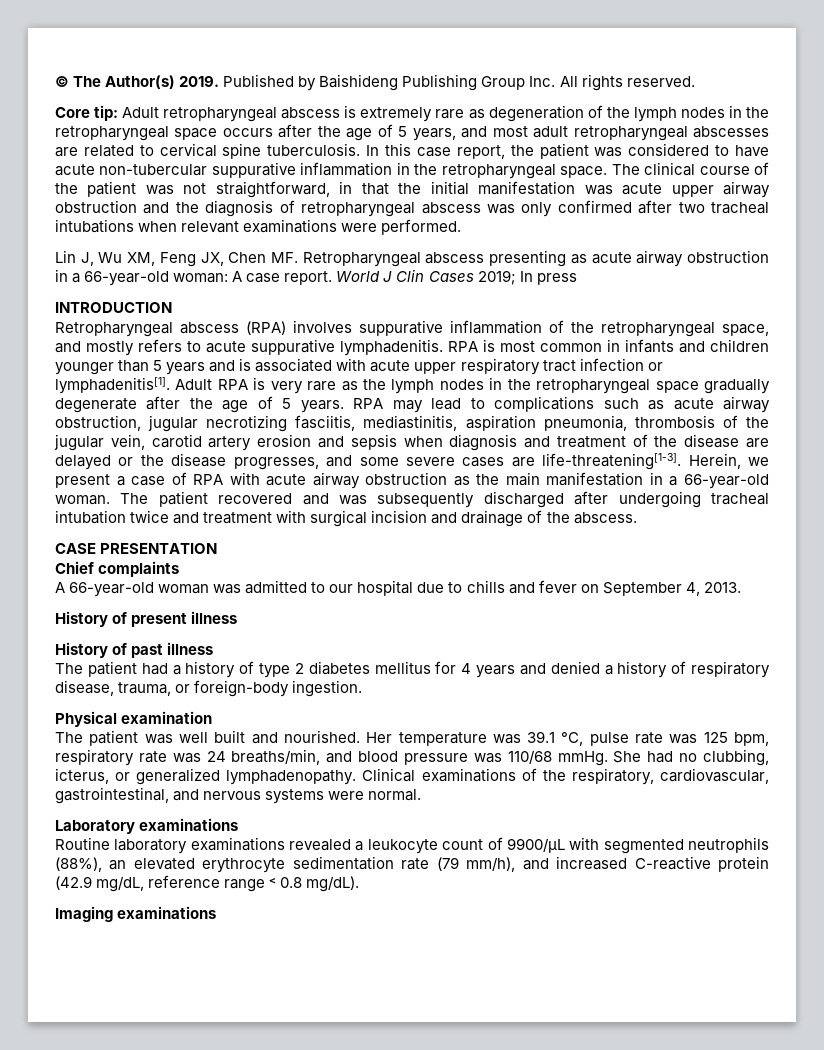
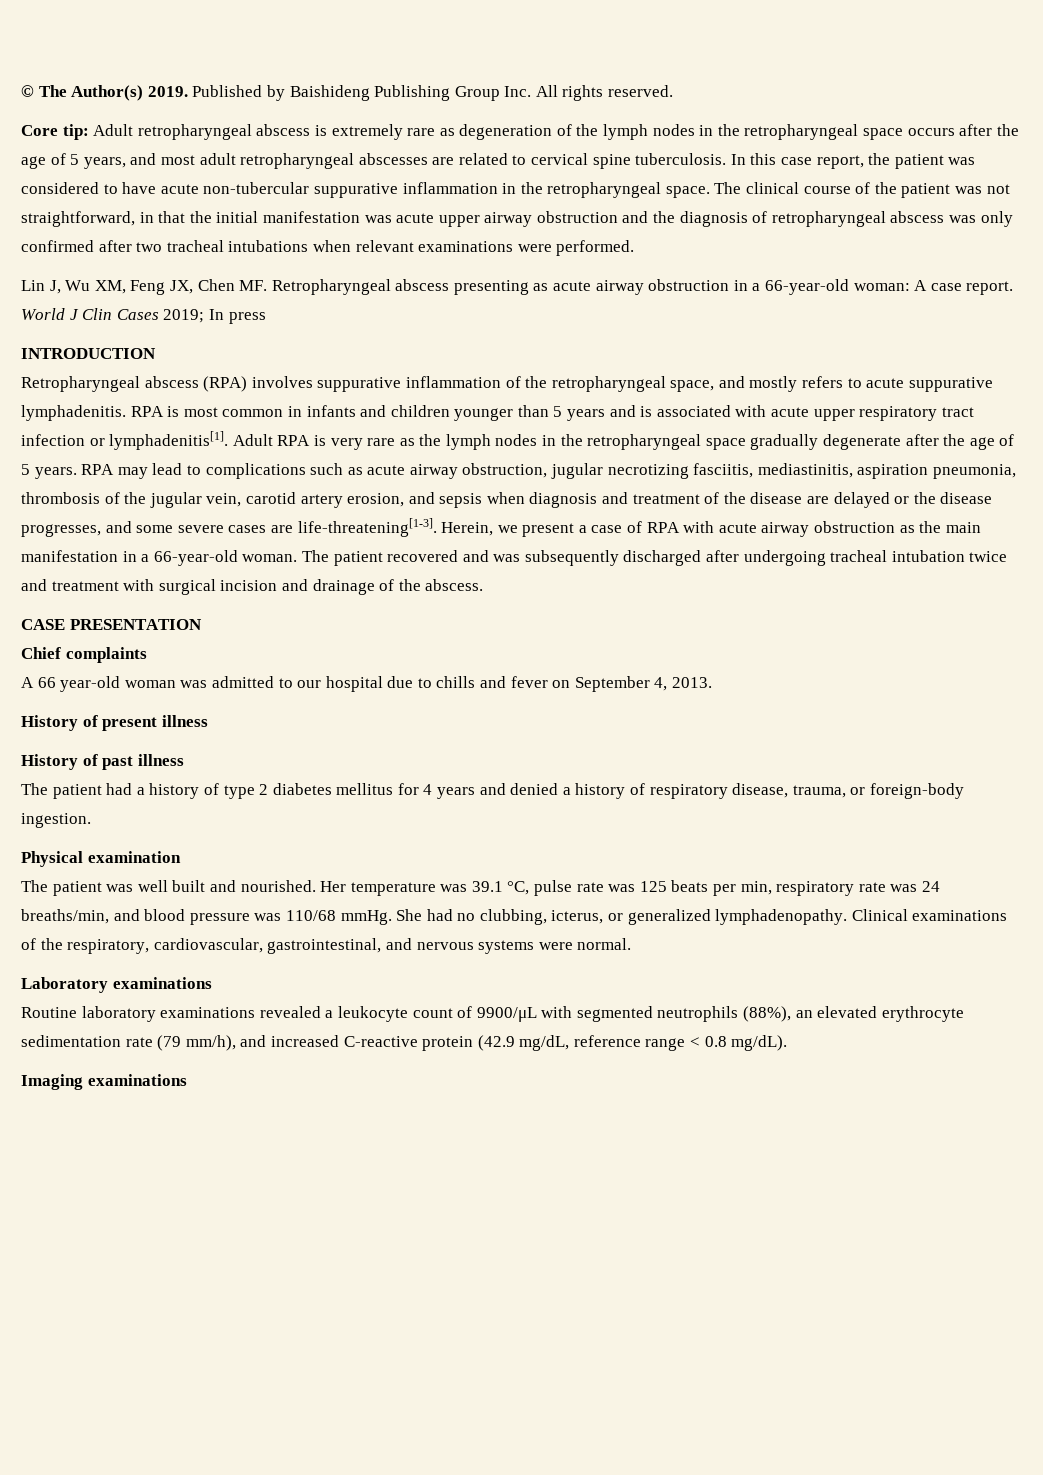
- RPA may lead to complications such as acute airway obstruction, jugular necrotizing fasciitis, mediastinitis, aspiration pneumonia, thrombosis of the jugular vein, carotid artery erosion and sepsis when diagnosis and treatment of the disease are delayed or the disease progresses, and some severe cases are life-threatening[1-3].
+ RPA may lead to complications such as acute airway obstruction, jugular necrotizing fasciitis, mediastinitis, aspiration pneumonia, thrombosis of the jugular vein, carotid artery erosion, and sepsis when diagnosis and treatment of the disease are delayed or the disease progresses, and some severe cases are life-threatening[1-3].
- A 66-year-old woman was admitted to our hospital due to chills and fever on September 4, 2013.
+ A 66 year-old woman was admitted to our hospital due to chills and fever on September 4, 2013.
- Her temperature was 39.1 °C, pulse rate was 125 bpm, respiratory rate was 24 breaths/min, and blood pressure was 110/68 mmHg.
+ Her temperature was 39.1 °C, pulse rate was 125 beats per min, respiratory rate was 24 breaths/min, and blood pressure was 110/68 mmHg.

